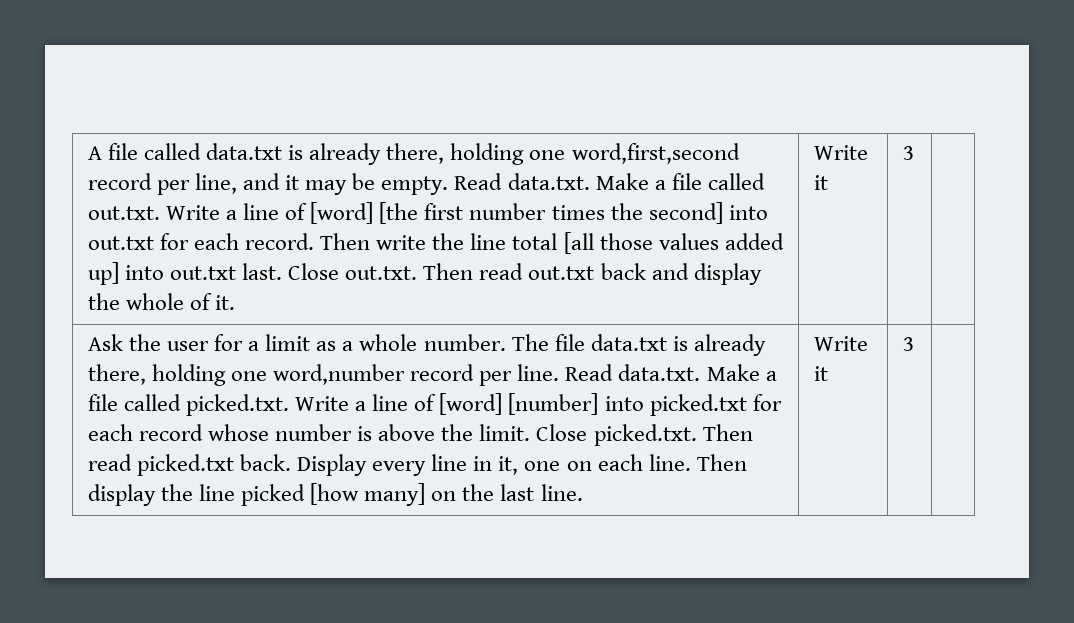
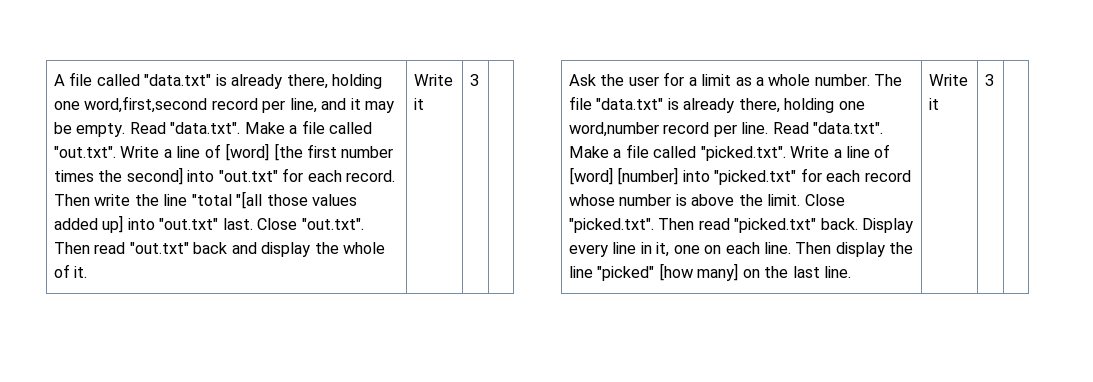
- A file called data.txt is already there, holding one word,first,second record per line, and it may be empty.
+ A file called "data.txt" is already there, holding one word,first,second record per line, and it may be empty.
- Read data.txt. Make a file called out.txt. Write a line of [word] [the first number times the second] into out.txt for each record.
+ Read "data.txt". Make a file called "out.txt". Write a line of [word] [the first number times the second] into "out.txt" for each record.
- Then write the line total [all those values added up] into out.txt last.
+ Then write the line "total "[all those values added up] into "out.txt" last.
- Close out.txt. Then read out.txt back and display the whole of it.
+ Close "out.txt". Then read "out.txt" back and display the whole of it.
- The file data.txt is already there, holding one word,number record per line.
+ The file "data.txt" is already there, holding one word,number record per line.
- Read data.txt. Make a file called picked.txt. Write a line of [word] [number] into picked.txt for each record whose number is above the limit.
+ Read "data.txt". Make a file called "picked.txt". Write a line of [word] [number] into "picked.txt" for each record whose number is above the limit.
- Close picked.txt. Then read picked.txt back.
+ Close "picked.txt". Then read "picked.txt" back.
- Then display the line picked [how many] on the last line.
+ Then display the line "picked" [how many] on the last line.

